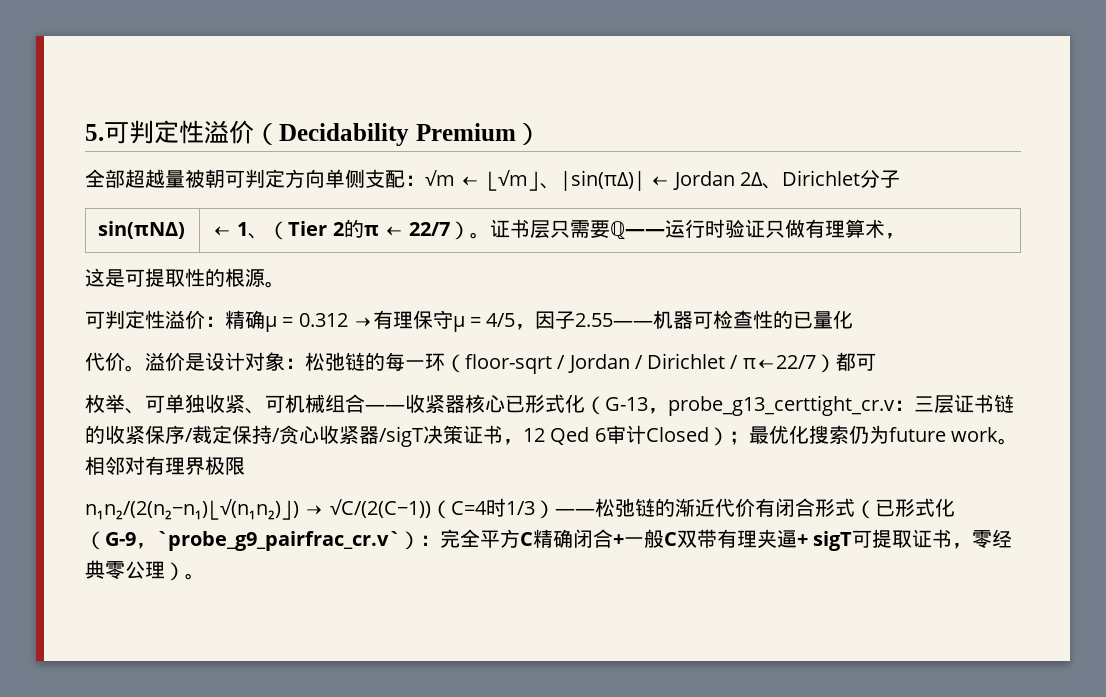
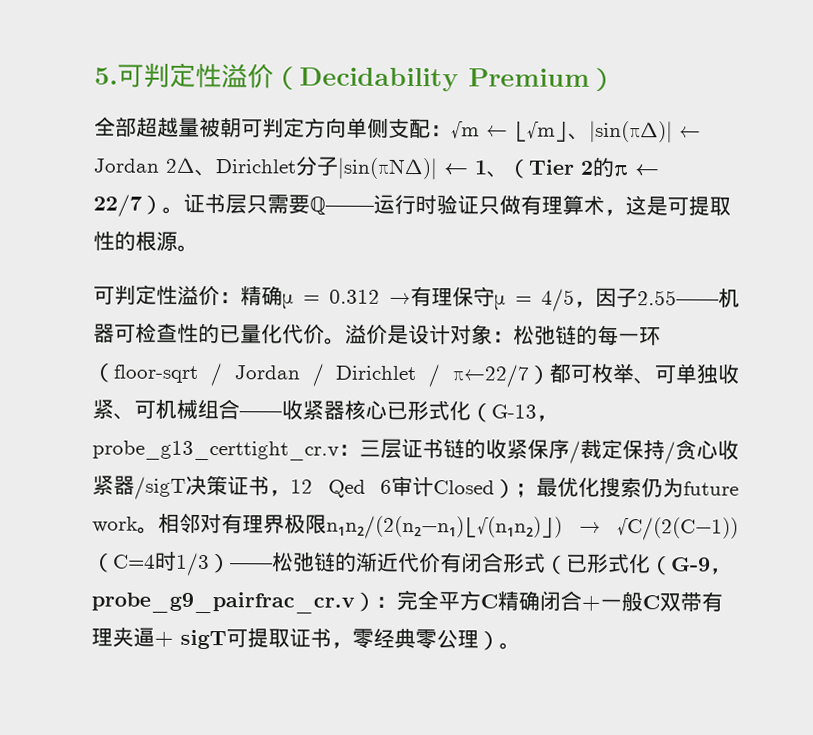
- 全部超越量被朝可判定方向单侧支配：√m ← ⌊√m⌋、|sin(πΔ)| ← Jordan 2Δ、Dirichlet分子
- sin(πNΔ) | ← 1、（Tier 2的π ← 22/7）。证书层只需要ℚ——运行时验证只做有理算术，
- 这是可提取性的根源。
+ 全部超越量被朝可判定方向单侧支配：√m ← ⌊√m⌋、|sin(πΔ)| ← Jordan 2Δ、Dirichlet分子|sin(πNΔ)| ← 1、（Tier 2的π ← 22/7）。证书层只需要ℚ——运行时验证只做有理算术，这是可提取性的根源。
- 可判定性溢价：精确μ = 0.312 →有理保守μ = 4/5，因子2.55——机器可检查性的已量化
- 代价。
+ 可判定性溢价：精确μ = 0.312 →有理保守μ = 4/5，因子2.55——机器可检查性的已量化代价。
- 溢价是设计对象：松弛链的每一环（floor-sqrt / Jordan / Dirichlet / π←22/7）都可
- 枚举、可单独收紧、可机械组合——收紧器核心已形式化（G-13，probe_g13_certtight_cr.v：三层证书链的收紧保序/裁定保持/贪心收紧器/sigT决策证书，12 Qed 6审计Closed）；最优化搜索仍为future work。
+ 溢价是设计对象：松弛链的每一环（floor-sqrt / Jordan / Dirichlet / π←22/7）都可枚举、可单独收紧、可机械组合——收紧器核心已形式化（G-13，probe_g13_certtight_cr.v：三层证书链的收紧保序/裁定保持/贪心收紧器/sigT决策证书，12 Qed 6审计Closed）；最优化搜索仍为future work。
- 相邻对有理界极限
- n₁n₂/(2(n₂−n₁)⌊√(n₁n₂)⌋) → √C/(2(C−1))（C=4时1/3）——松弛链的渐近代价有闭合形式（已形式化（G-9，`probe_g9_pairfrac_cr.v`）：完全平方C精确闭合+一般C双带有理夹逼+ sigT可提取证书，零经典零公理）。
+ 相邻对有理界极限n₁n₂/(2(n₂−n₁)⌊√(n₁n₂)⌋) → √C/(2(C−1))（C=4时1/3）——松弛链的渐近代价有闭合形式（已形式化（G-9，probe_g9_pairfrac_cr.v）：完全平方C精确闭合+一般C双带有理夹逼+ sigT可提取证书，零经典零公理）。

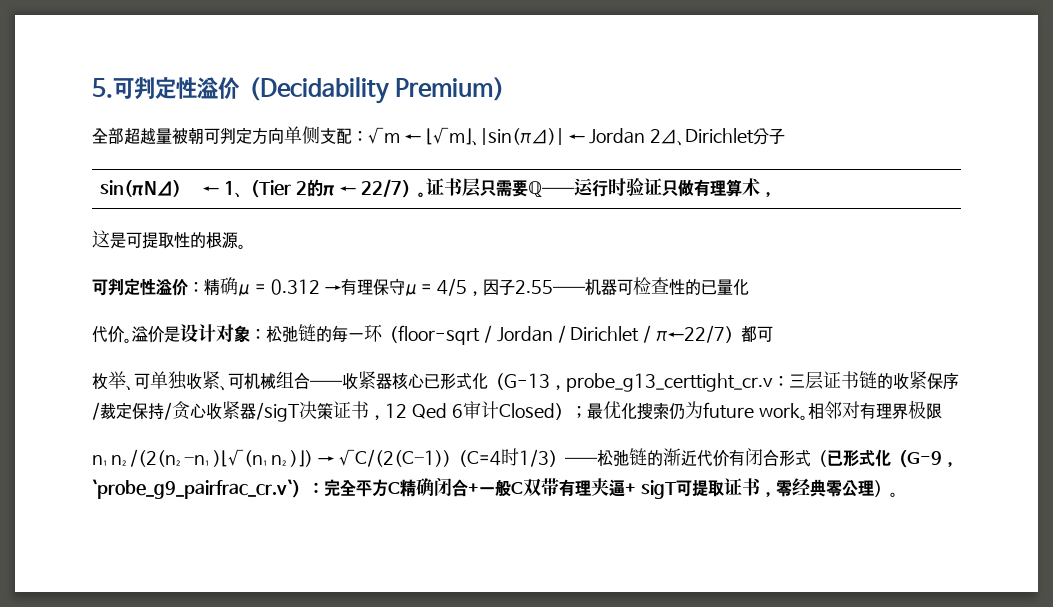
- 全部超越量被朝可判定方向单侧支配：√m ← ⌊√m⌋、|sin(πΔ)| ← Jordan 2Δ、Dirichlet分子|sin(πNΔ)| ← 1、（Tier 2的π ← 22/7）。证书层只需要ℚ——运行时验证只做有理算术，这是可提取性的根源。
+ 全部超越量被朝可判定方向单侧支配：√m ← ⌊√m⌋、|sin(πΔ)| ← Jordan 2Δ、Dirichlet分子
+ sin(πNΔ) | ← 1、（Tier 2的π ← 22/7）。证书层只需要ℚ——运行时验证只做有理算术，
+ 这是可提取性的根源。
- 可判定性溢价：精确μ = 0.312 →有理保守μ = 4/5，因子2.55——机器可检查性的已量化代价。
+ 可判定性溢价：精确μ = 0.312 →有理保守μ = 4/5，因子2.55——机器可检查性的已量化
+ 代价。
- 溢价是设计对象：松弛链的每一环（floor-sqrt / Jordan / Dirichlet / π←22/7）都可枚举、可单独收紧、可机械组合——收紧器核心已形式化（G-13，probe_g13_certtight_cr.v：三层证书链的收紧保序/裁定保持/贪心收紧器/sigT决策证书，12 Qed 6审计Closed）；最优化搜索仍为future work。
+ 溢价是设计对象：松弛链的每一环（floor-sqrt / Jordan / Dirichlet / π←22/7）都可
+ 枚举、可单独收紧、可机械组合——收紧器核心已形式化（G-13，probe_g13_certtight_cr.v：三层证书链的收紧保序/裁定保持/贪心收紧器/sigT决策证书，12 Qed 6审计Closed）；最优化搜索仍为future work。
- 相邻对有理界极限n₁n₂/(2(n₂−n₁)⌊√(n₁n₂)⌋) → √C/(2(C−1))（C=4时1/3）——松弛链的渐近代价有闭合形式（已形式化（G-9，probe_g9_pairfrac_cr.v）：完全平方C精确闭合+一般C双带有理夹逼+ sigT可提取证书，零经典零公理）。
+ 相邻对有理界极限
+ n₁n₂/(2(n₂−n₁)⌊√(n₁n₂)⌋) → √C/(2(C−1))（C=4时1/3）——松弛链的渐近代价有闭合形式（已形式化（G-9，`probe_g9_pairfrac_cr.v`）：完全平方C精确闭合+一般C双带有理夹逼+ sigT可提取证书，零经典零公理）。

